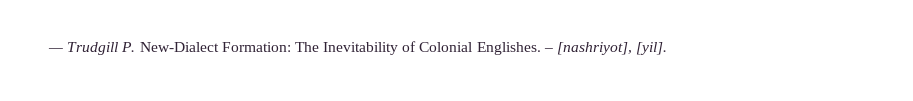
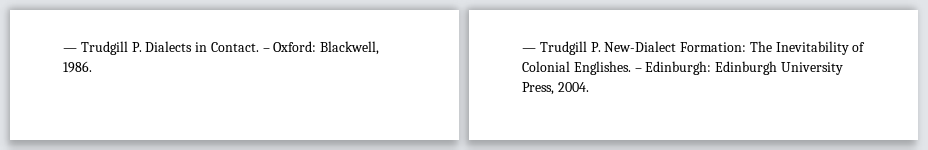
+ — Trudgill P. Dialects in Contact. – Oxford: Blackwell, 1986.
- – [nashriyot], [yil].
+ – Edinburgh: Edinburgh University Press, 2004.

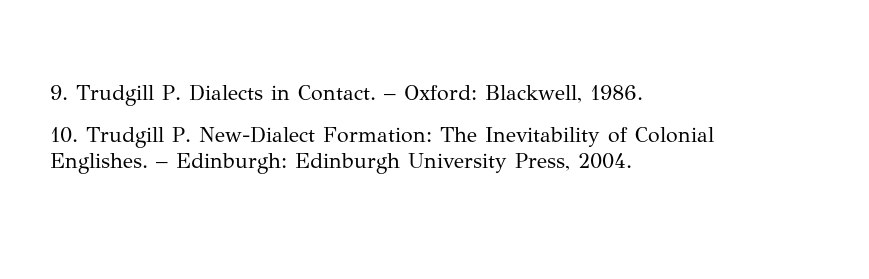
- — Trudgill P. Dialects in Contact.
+ 9. Trudgill P. Dialects in Contact.
- — Trudgill P. New-Dialect Formation: The Inevitability of Colonial Englishes.
+ 10. Trudgill P. New-Dialect Formation: The Inevitability of Colonial Englishes.

